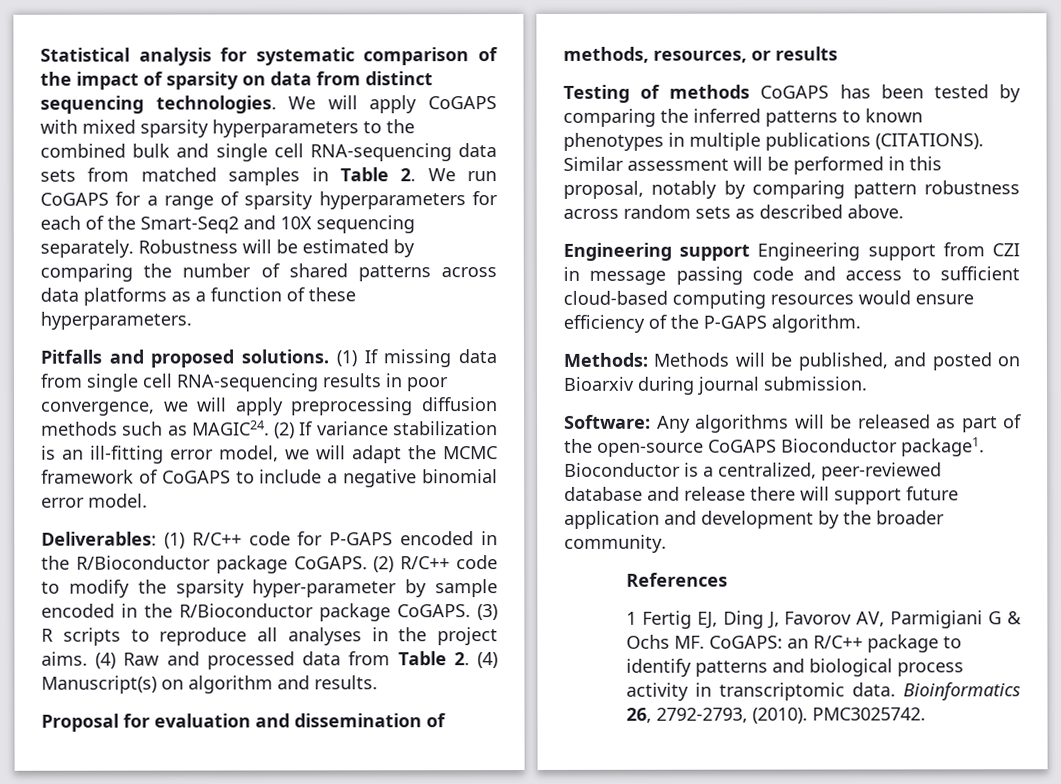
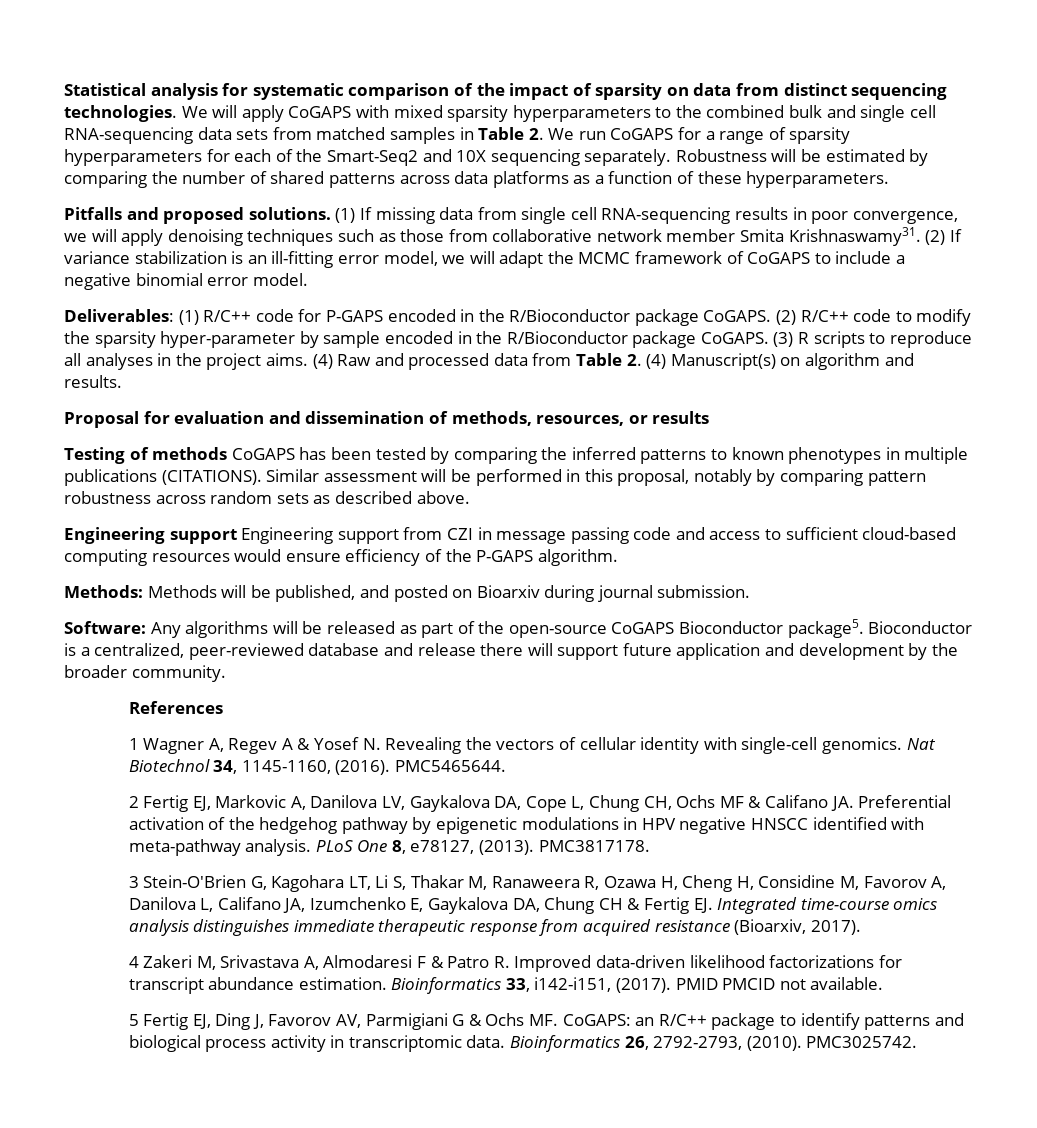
- (1) If missing data from single cell RNA-sequencing results in poor convergence, we will apply preprocessing diffusion methods such as MAGIC24.
+ (1) If missing data from single cell RNA-sequencing results in poor convergence, we will apply denoising techniques such as those from collaborative network member Smita Krishnaswamy31.
- Software: Any algorithms will be released as part of the open-source CoGAPS Bioconductor package1.
+ Software: Any algorithms will be released as part of the open-source CoGAPS Bioconductor package5.
- 1 Fertig EJ, Ding J, Favorov AV, Parmigiani G & Ochs MF. CoGAPS: an R/C++ package to identify patterns and biological process activity in transcriptomic data.
+ 1 Wagner A, Regev A & Yosef N. Revealing the vectors of cellular identity with single-cell genomics. Nat Biotechnol 34, 1145-1160, (2016). PMC5465644.
+ 2 Fertig EJ, Markovic A, Danilova LV, Gaykalova DA, Cope L, Chung CH, Ochs MF & Califano JA. Preferential activation of the hedgehog pathway by epigenetic modulations in HPV negative HNSCC identified with meta-pathway analysis. PLoS One 8, e78127, (2013). PMC3817178.
+ 3 Stein-O'Brien G, Kagohara LT, Li S, Thakar M, Ranaweera R, Ozawa H, Cheng H, Considine M, Favorov A, Danilova L, Califano JA, Izumchenko E, Gaykalova DA, Chung CH & Fertig EJ. Integrated time-course omics analysis distinguishes immediate therapeutic response from acquired resistance (Bioarxiv, 2017).
+ 4 Zakeri M, Srivastava A, Almodaresi F & Patro R. Improved data-driven likelihood factorizations for transcript abundance estimation. Bioinformatics 33, i142-i151, (2017). PMID PMCID not available.
+ 5 Fertig EJ, Ding J, Favorov AV, Parmigiani G & Ochs MF. CoGAPS: an R/C++ package to identify patterns and biological process activity in transcriptomic data.

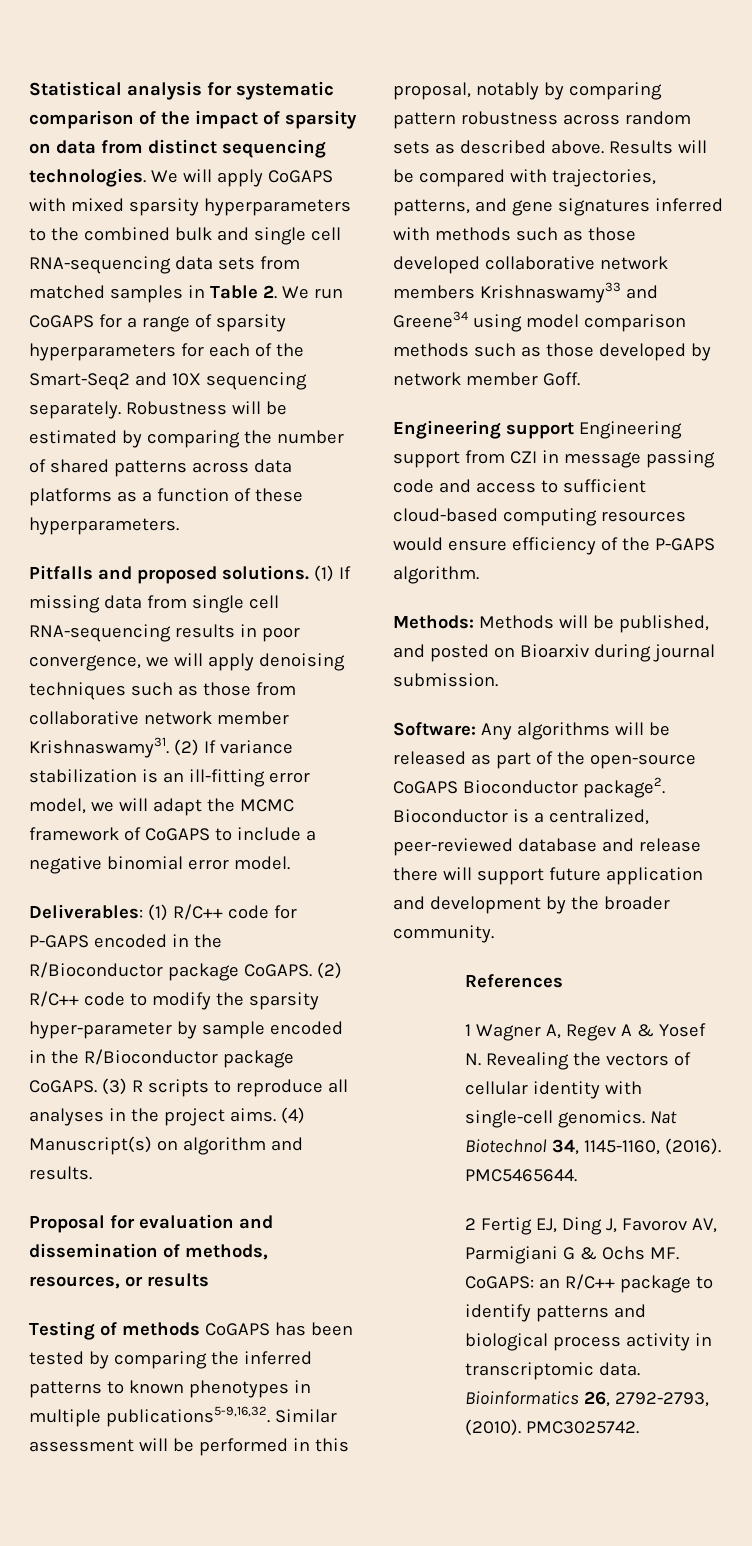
- (1) If missing data from single cell RNA-sequencing results in poor convergence, we will apply denoising techniques such as those from collaborative network member Smita Krishnaswamy31.
+ (1) If missing data from single cell RNA-sequencing results in poor convergence, we will apply denoising techniques such as those from collaborative network member Krishnaswamy31.
- (4) Raw and processed data from Table 2. (4) Manuscript(s) on algorithm and results.
+ (4) Manuscript(s) on algorithm and results.
- Testing of methods CoGAPS has been tested by comparing the inferred patterns to known phenotypes in multiple publications (CITATIONS).
+ Testing of methods CoGAPS has been tested by comparing the inferred patterns to known phenotypes in multiple publications5-9,16,32.
+ Results will be compared with trajectories, patterns, and gene signatures inferred with methods such as those developed collaborative network members Krishnaswamy33 and Greene34 using model comparison methods such as those developed by network member Goff.
- Software: Any algorithms will be released as part of the open-source CoGAPS Bioconductor package5.
+ Software: Any algorithms will be released as part of the open-source CoGAPS Bioconductor package2.
- 2 Fertig EJ, Markovic A, Danilova LV, Gaykalova DA, Cope L, Chung CH, Ochs MF & Califano JA. Preferential activation of the hedgehog pathway by epigenetic modulations in HPV negative HNSCC identified with meta-pathway analysis. PLoS One 8, e78127, (2013). PMC3817178.
- 3 Stein-O'Brien G, Kagohara LT, Li S, Thakar M, Ranaweera R, Ozawa H, Cheng H, Considine M, Favorov A, Danilova L, Califano JA, Izumchenko E, Gaykalova DA, Chung CH & Fertig EJ. Integrated time-course omics analysis distinguishes immediate therapeutic response from acquired resistance (Bioarxiv, 2017).
- 4 Zakeri M, Srivastava A, Almodaresi F & Patro R. Improved data-driven likelihood factorizations for transcript abundance estimation. Bioinformatics 33, i142-i151, (2017). PMID PMCID not available.
- 5 Fertig EJ, Ding J, Favorov AV, Parmigiani G & Ochs MF. CoGAPS: an R/C++ package to identify patterns and biological process activity in transcriptomic data.
+ 2 Fertig EJ, Ding J, Favorov AV, Parmigiani G & Ochs MF. CoGAPS: an R/C++ package to identify patterns and biological process activity in transcriptomic data.

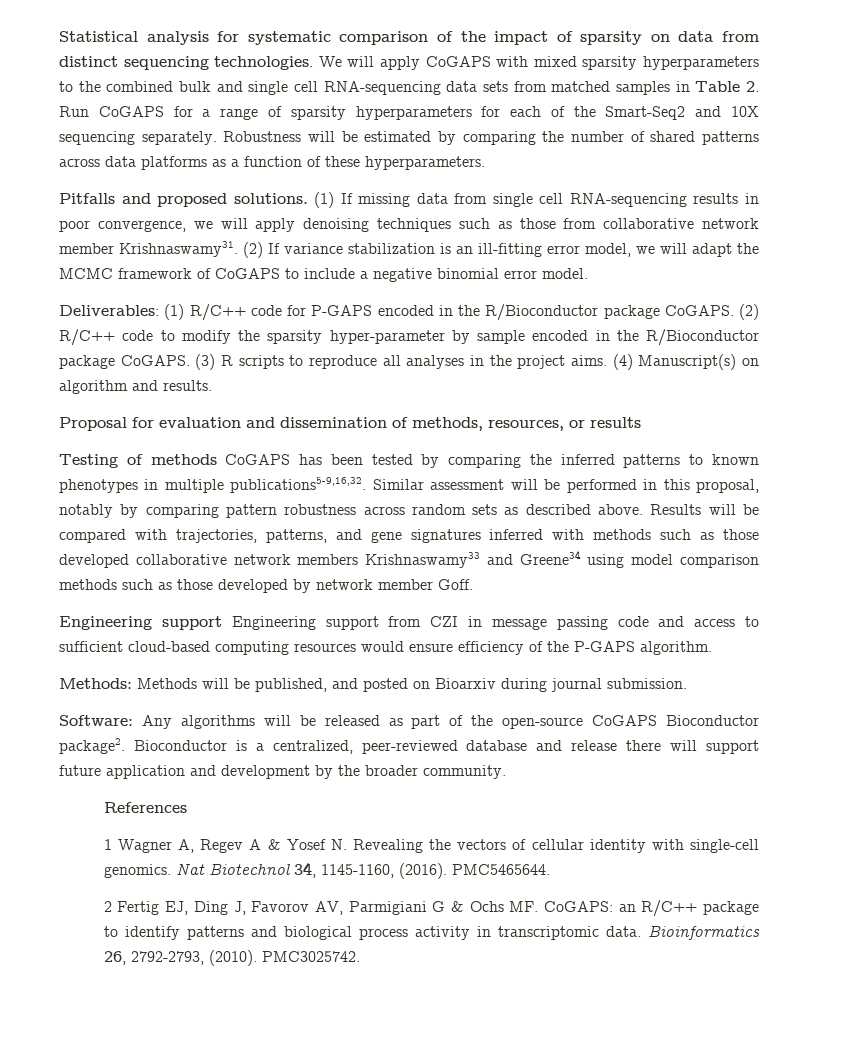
- We will apply CoGAPS with mixed sparsity hyperparameters to the combined bulk and single cell RNA-sequencing data sets from matched samples in Table 2. We run CoGAPS for a range of sparsity hyperparameters for each of the Smart-Seq2 and 10X sequencing separately.
+ We will apply CoGAPS with mixed sparsity hyperparameters to the combined bulk and single cell RNA-sequencing data sets from matched samples in Table 2. Run CoGAPS for a range of sparsity hyperparameters for each of the Smart-Seq2 and 10X sequencing separately.

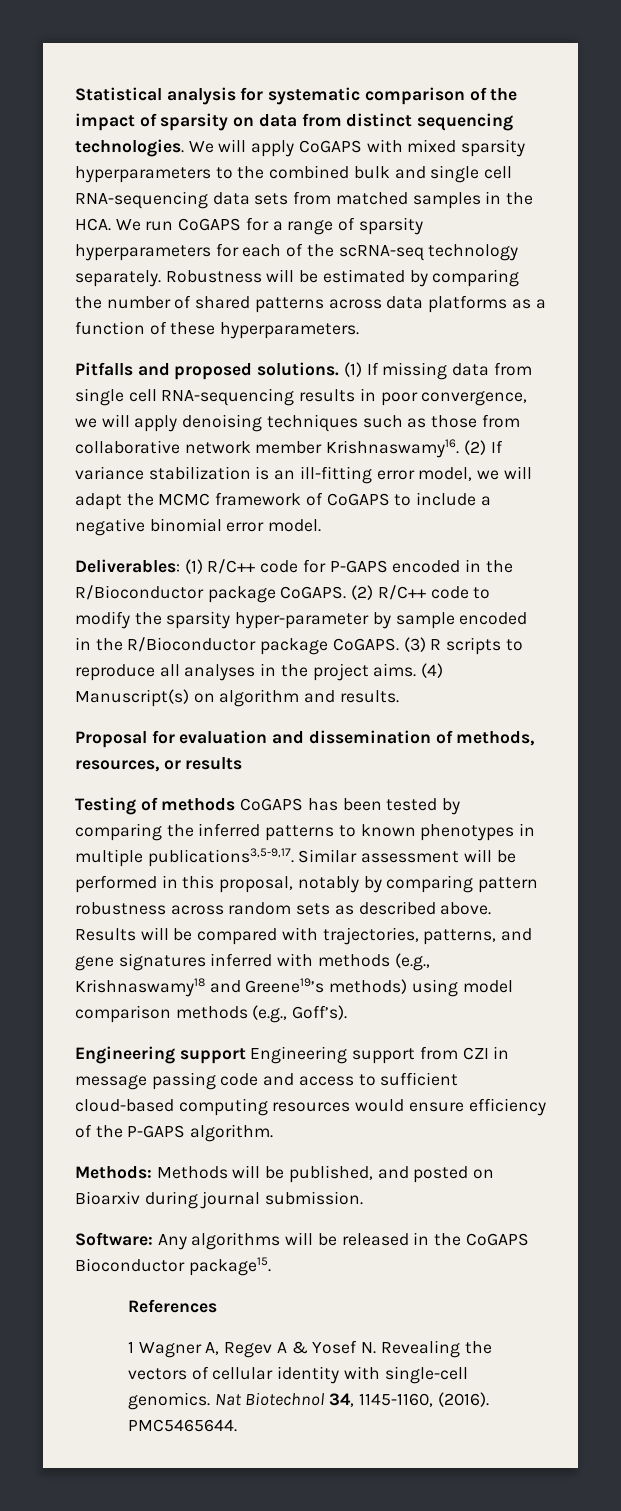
- We will apply CoGAPS with mixed sparsity hyperparameters to the combined bulk and single cell RNA-sequencing data sets from matched samples in Table 2. Run CoGAPS for a range of sparsity hyperparameters for each of the Smart-Seq2 and 10X sequencing separately.
+ We will apply CoGAPS with mixed sparsity hyperparameters to the combined bulk and single cell RNA-sequencing data sets from matched samples in the HCA. We run CoGAPS for a range of sparsity hyperparameters for each of the scRNA-seq technology separately.
- (1) If missing data from single cell RNA-sequencing results in poor convergence, we will apply denoising techniques such as those from collaborative network member Krishnaswamy31.
+ (1) If missing data from single cell RNA-sequencing results in poor convergence, we will apply denoising techniques such as those from collaborative network member Krishnaswamy16.
- Testing of methods CoGAPS has been tested by comparing the inferred patterns to known phenotypes in multiple publications5-9,16,32.
+ Testing of methods CoGAPS has been tested by comparing the inferred patterns to known phenotypes in multiple publications3,5-9,17.
- Results will be compared with trajectories, patterns, and gene signatures inferred with methods such as those developed collaborative network members Krishnaswamy33 and Greene34 using model comparison methods such as those developed by network member Goff.
+ Results will be compared with trajectories, patterns, and gene signatures inferred with methods (e.g., Krishnaswamy18 and Greene19’s methods) using model comparison methods (e.g., Goff’s).
- Software: Any algorithms will be released as part of the open-source CoGAPS Bioconductor package2. Bioconductor is a centralized, peer-reviewed database and release there will support future application and development by the broader community.
+ Software: Any algorithms will be released in the CoGAPS Bioconductor package15.
- 2 Fertig EJ, Ding J, Favorov AV, Parmigiani G & Ochs MF. CoGAPS: an R/C++ package to identify patterns and biological process activity in transcriptomic data. Bioinformatics 26, 2792-2793, (2010). PMC3025742.

